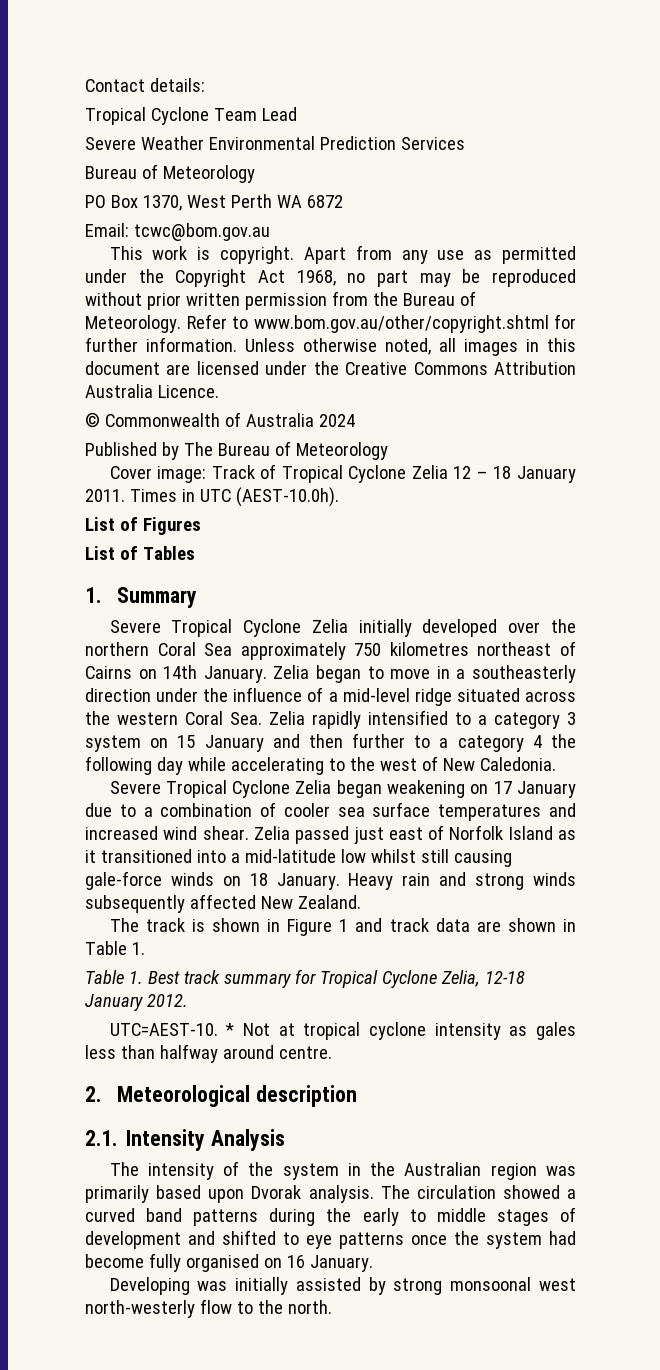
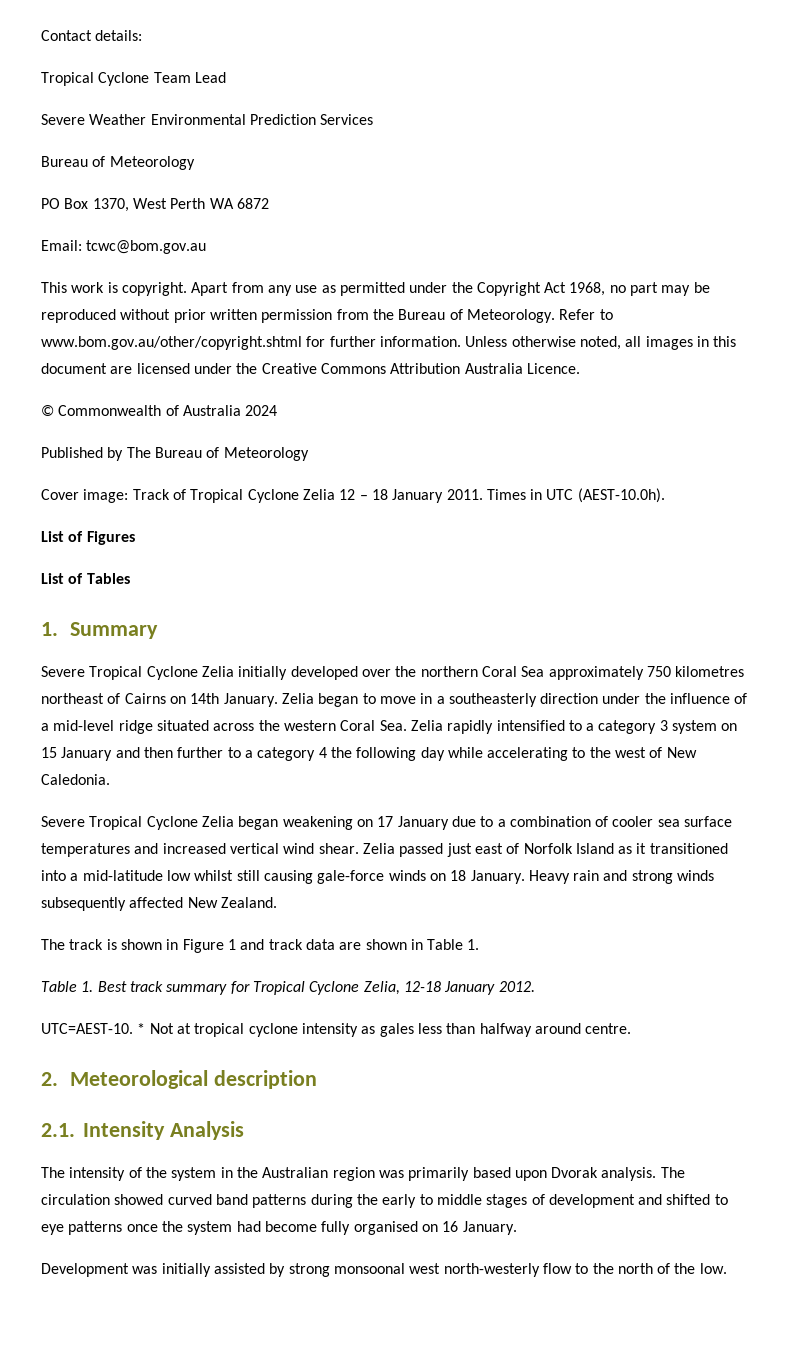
- Severe Tropical Cyclone Zelia began weakening on 17 January due to a combination of cooler sea surface temperatures and increased wind shear.
+ Severe Tropical Cyclone Zelia began weakening on 17 January due to a combination of cooler sea surface temperatures and increased vertical wind shear.
- The circulation showed a curved band patterns during the early to middle stages of development and shifted to eye patterns once the system had become fully organised on 16 January.
+ The circulation showed curved band patterns during the early to middle stages of development and shifted to eye patterns once the system had become fully organised on 16 January.
- Developing was initially assisted by strong monsoonal west north-westerly flow to the north.
+ Development was initially assisted by strong monsoonal west north-westerly flow to the north of the low.

